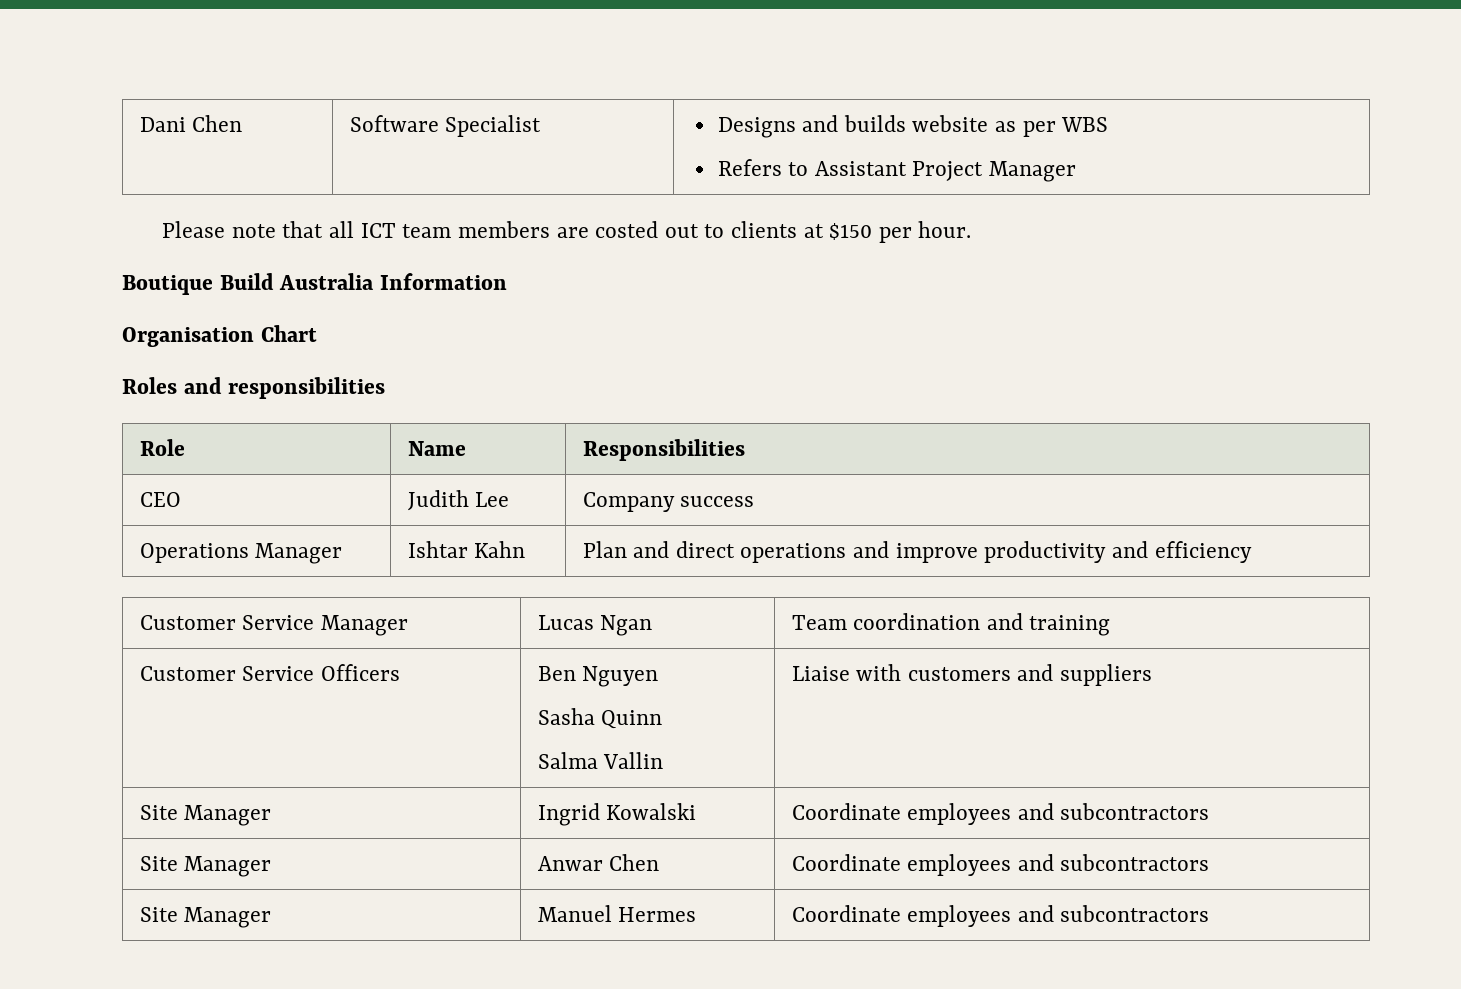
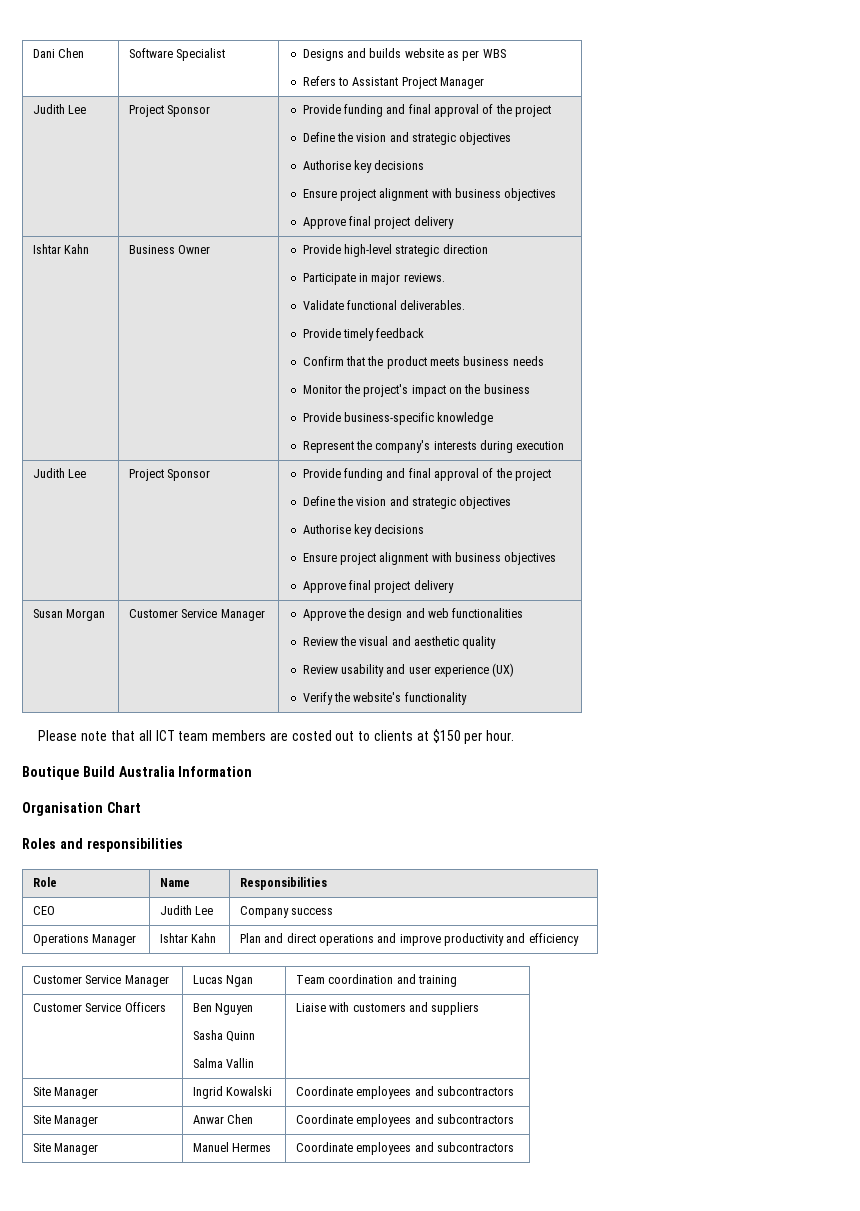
  Dani Chen | Software Specialist | Designs and builds website as per WBS
  Refers to Assistant Project Manager
+ Judith Lee | Project Sponsor | Provide funding and final approval of the project
+ Define the vision and strategic objectives
+ Authorise key decisions
+ Ensure project alignment with business objectives
+ Approve final project delivery
+ Ishtar Kahn | Business Owner | Provide high-level strategic direction
+ Participate in major reviews.
+ Validate functional deliverables.
+ Provide timely feedback
+ Confirm that the product meets business needs
+ Monitor the project's impact on the business
+ Provide business-specific knowledge
+ Represent the company's interests during execution
+ Judith Lee | Project Sponsor | Provide funding and final approval of the project
+ Define the vision and strategic objectives
+ Authorise key decisions
+ Ensure project alignment with business objectives
+ Approve final project delivery
+ Susan Morgan | Customer Service Manager | Approve the design and web functionalities
+ Review the visual and aesthetic quality
+ Review usability and user experience (UX)
+ Verify the website's functionality

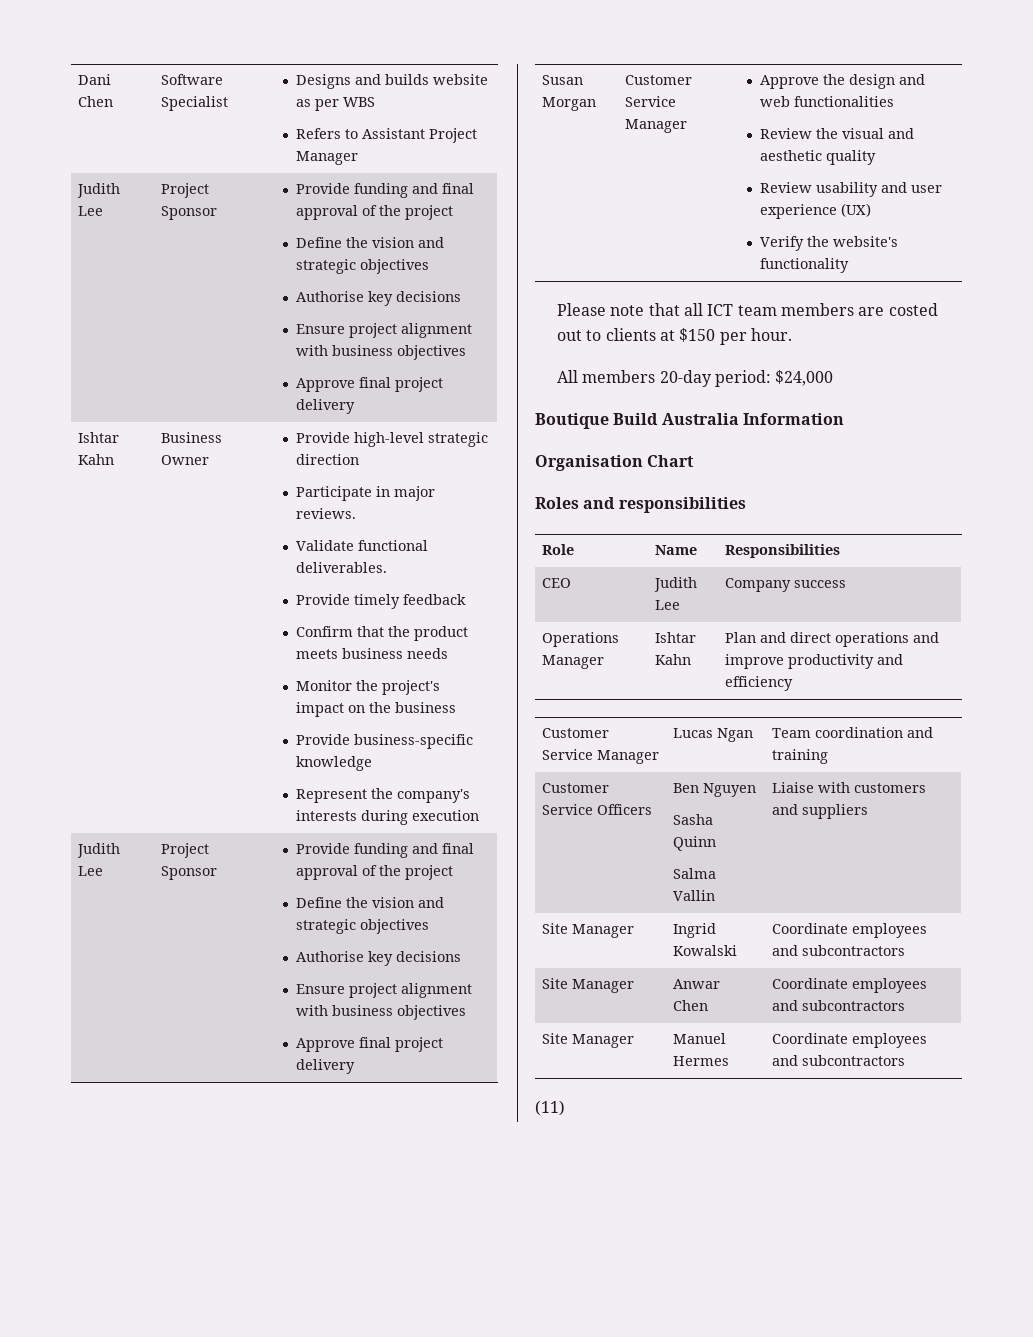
+ All members 20-day period: $24,000
+ (11)

